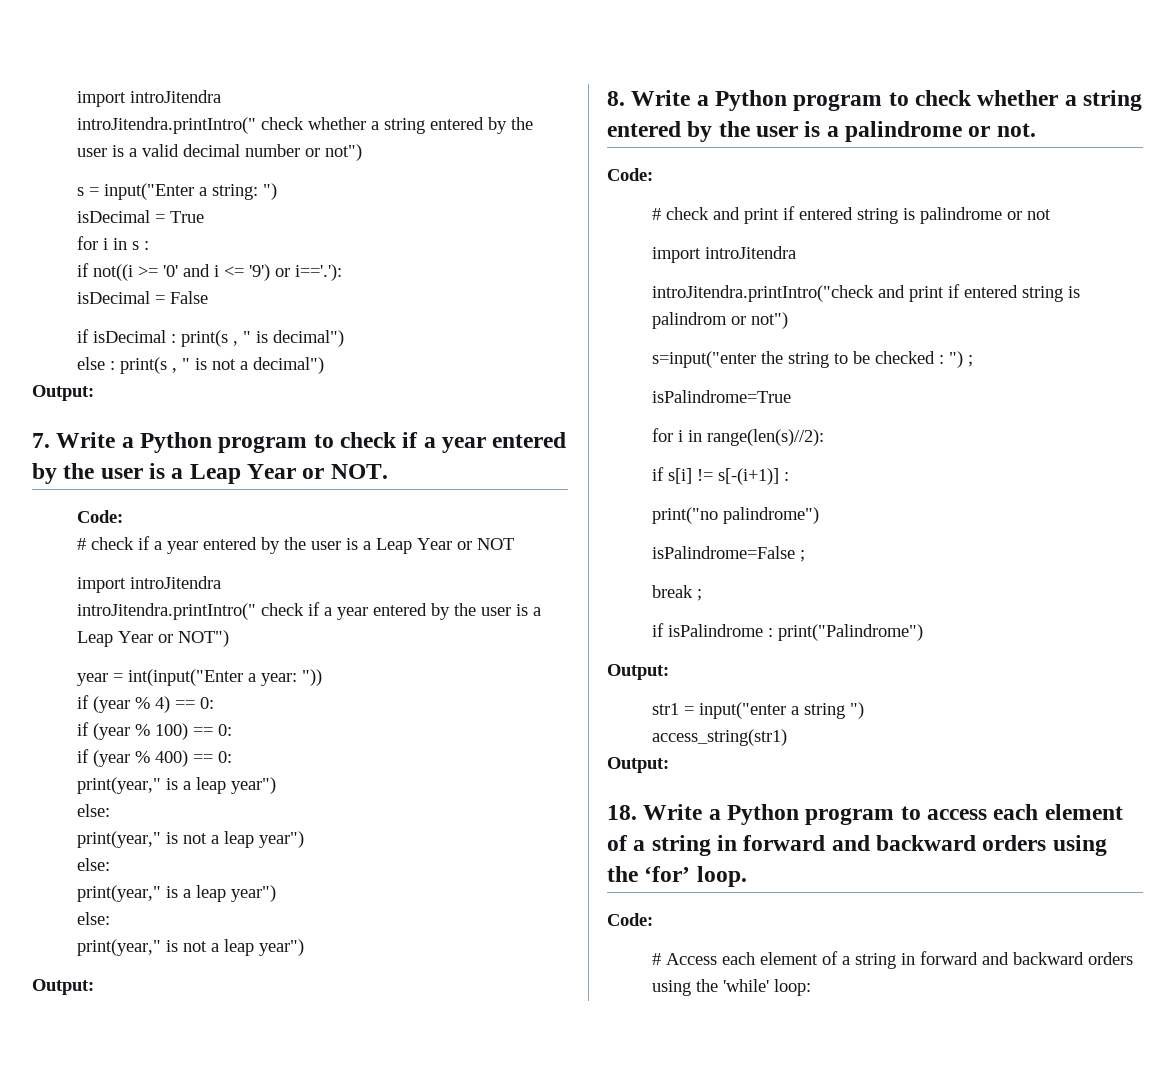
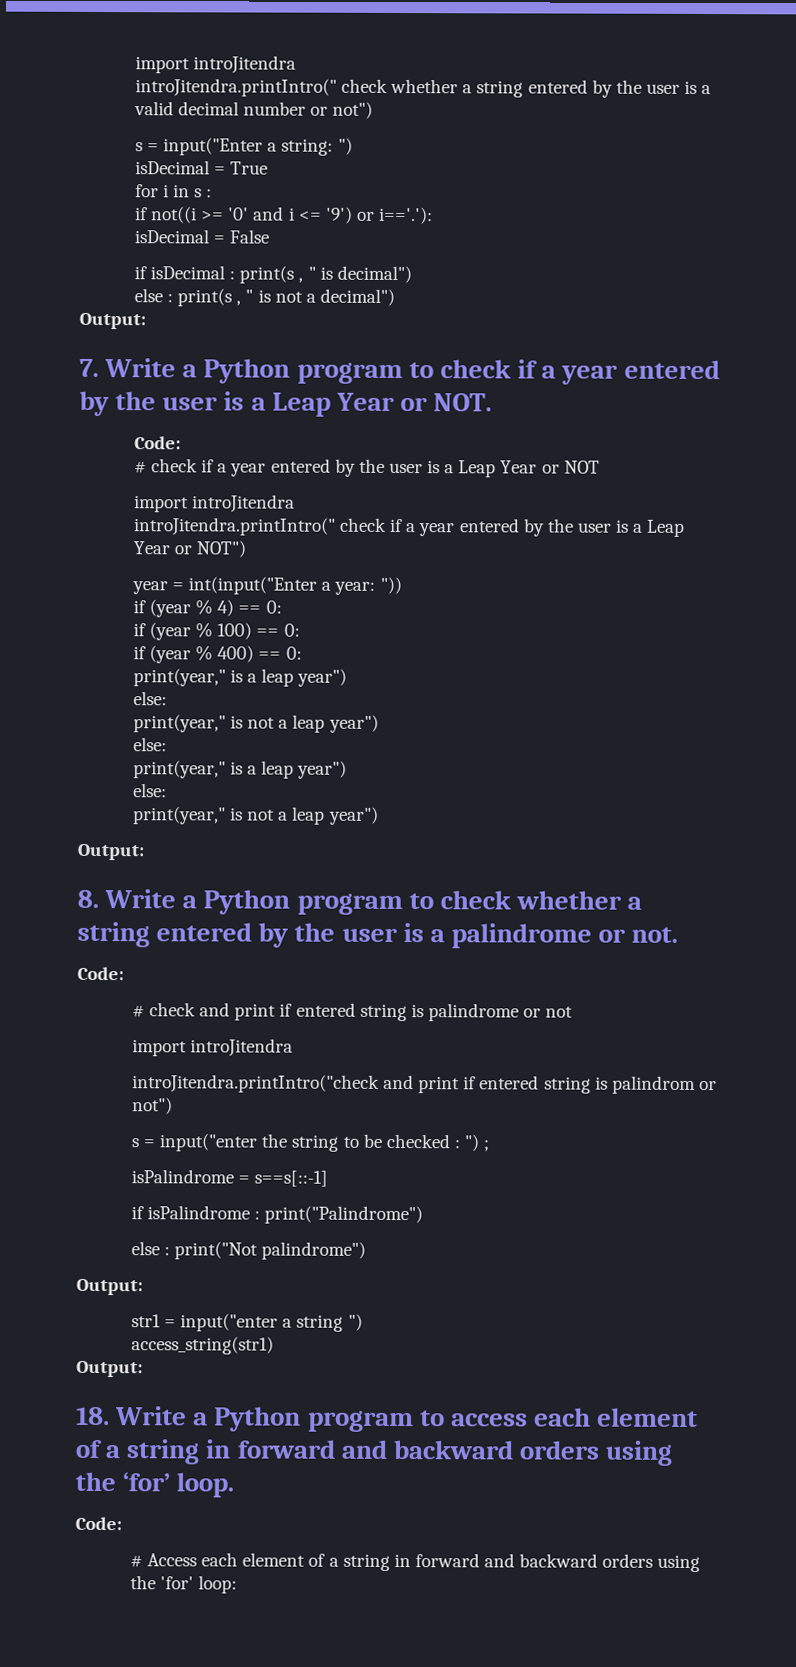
- s=input("enter the string to be checked : ") ;
+ s = input("enter the string to be checked : ") ;
- isPalindrome=True
- for i in range(len(s)//2):
- if s[i] != s[-(i+1)] :
- print("no palindrome")
- isPalindrome=False ;
- break ;
+ isPalindrome = s==s[::-1]
+ else : print("Not palindrome")
- # Access each element of a string in forward and backward orders using the 'while' loop:
+ # Access each element of a string in forward and backward orders using the 'for' loop:

